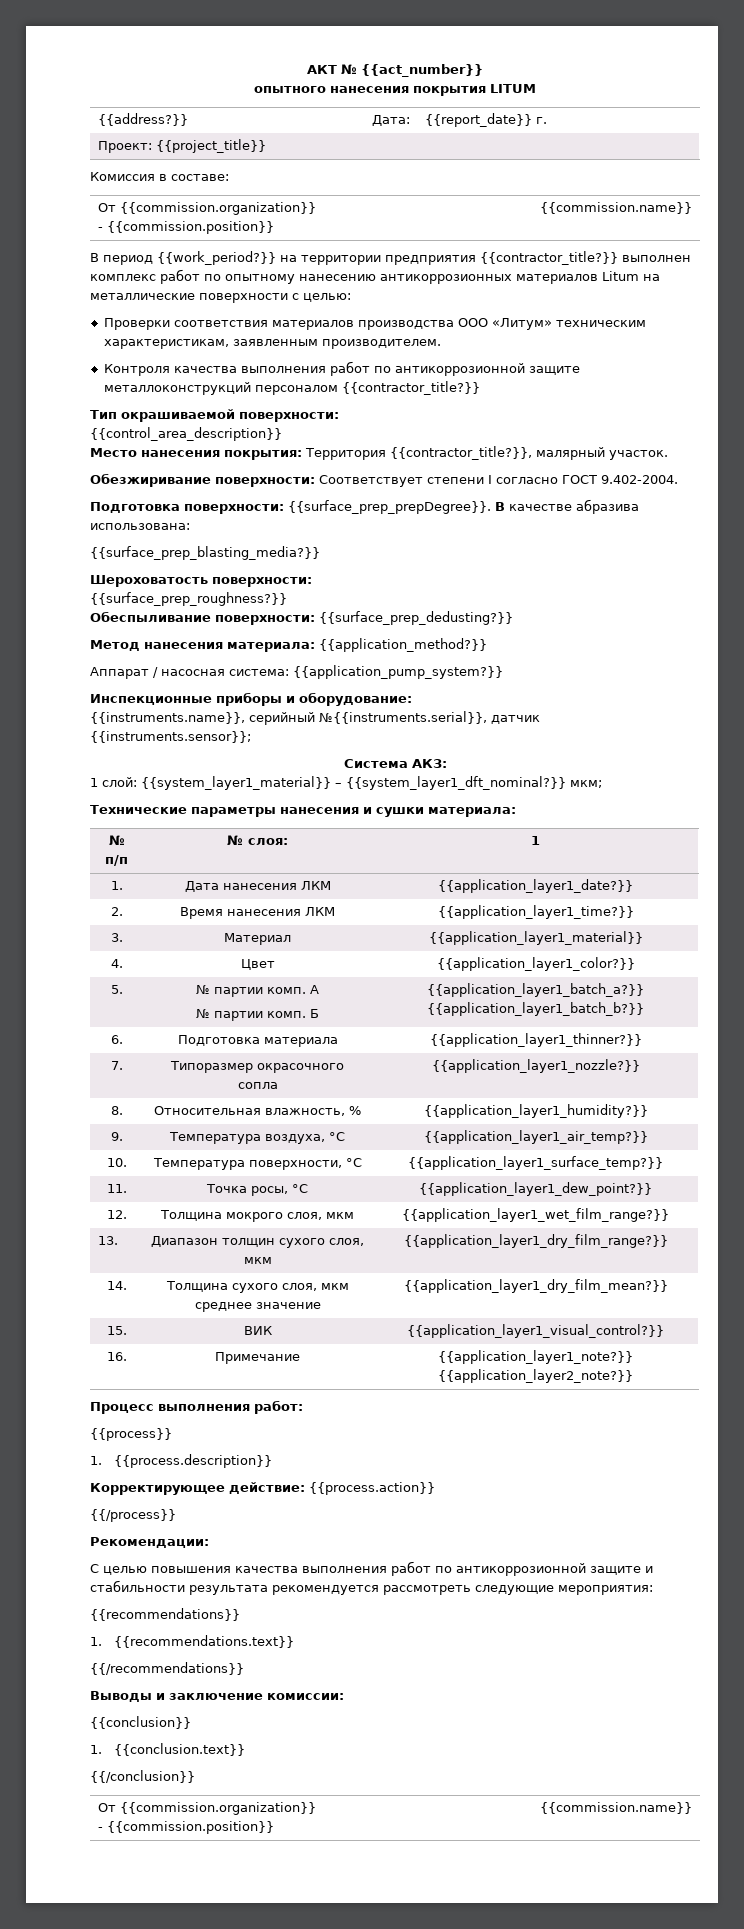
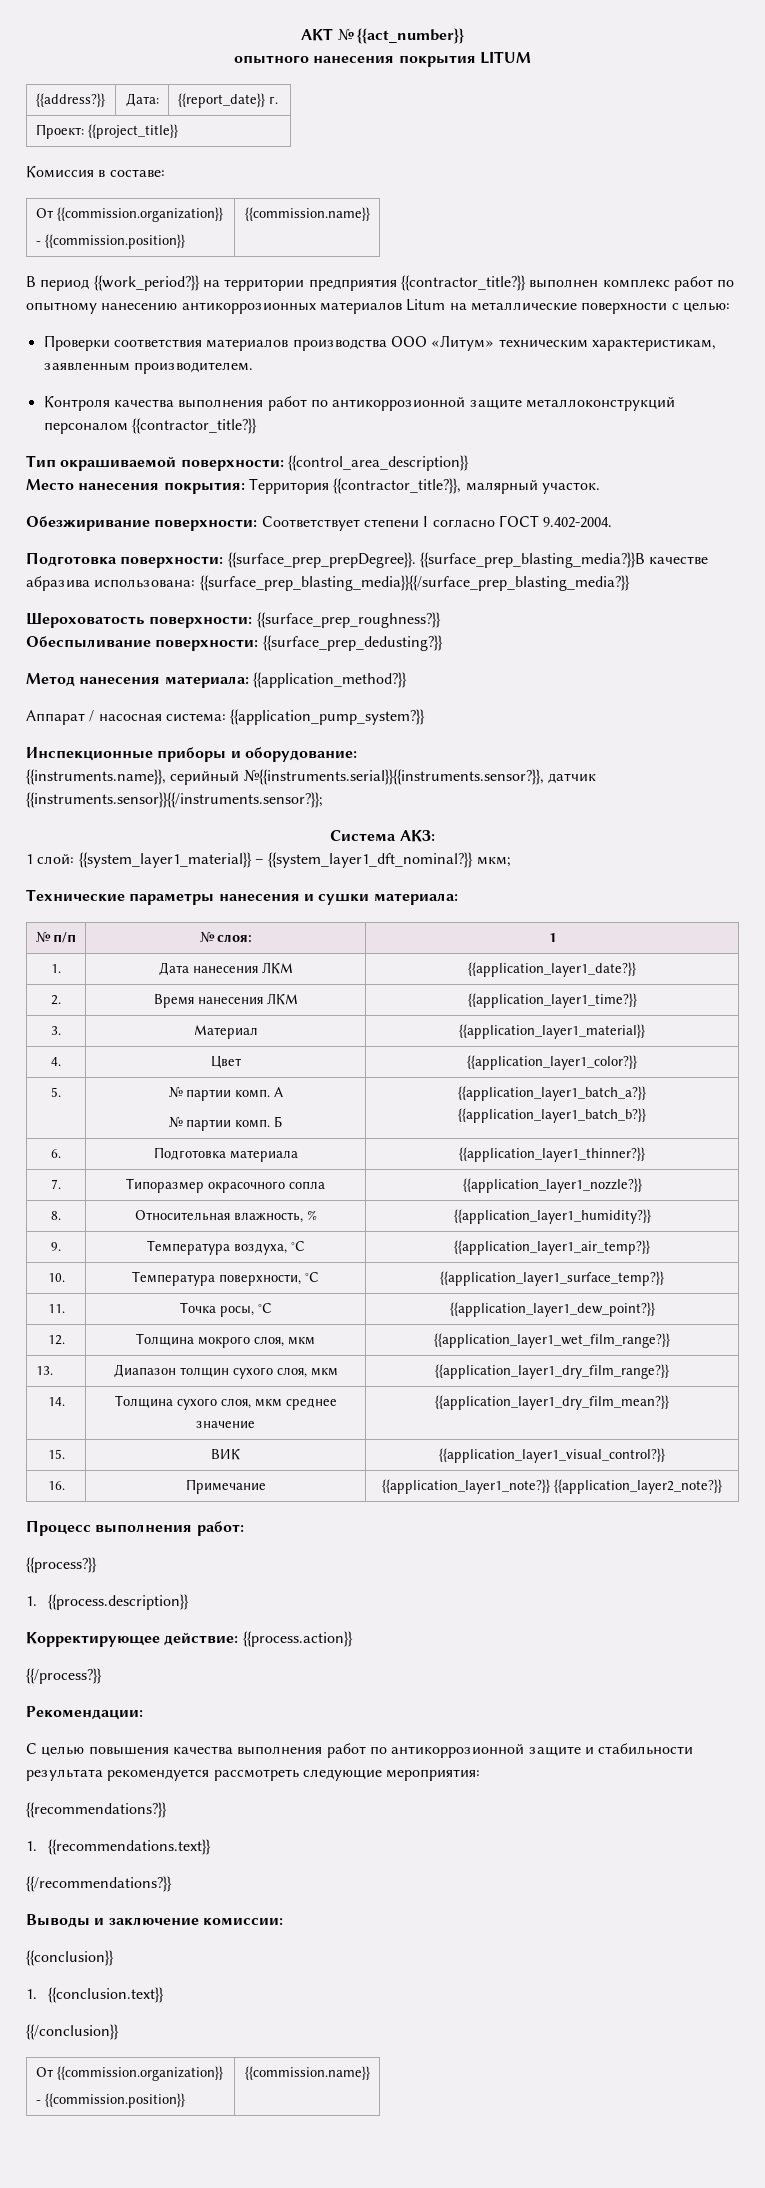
- Тип окрашиваемой поверхности:
- {{control_area_description}}
+ Тип окрашиваемой поверхности: {{control_area_description}}
- В качестве абразива использована:
- {{surface_prep_blasting_media?}}
+ {{surface_prep_blasting_media?}}В качестве абразива использована: {{surface_prep_blasting_media}}{{/surface_prep_blasting_media?}}
- Шероховатость поверхности:
- {{surface_prep_roughness?}}
+ Шероховатость поверхности: {{surface_prep_roughness?}}
- {{instruments.name}}, серийный №{{instruments.serial}}, датчик {{instruments.sensor}};
+ {{instruments.name}}, серийный №{{instruments.serial}}{{instruments.sensor?}}, датчик {{instruments.sensor}}{{/instruments.sensor?}};
- {{process}}
+ {{process?}}
- {{/process}}
+ {{/process?}}
- {{recommendations}}
+ {{recommendations?}}
- {{/recommendations}}
+ {{/recommendations?}}

